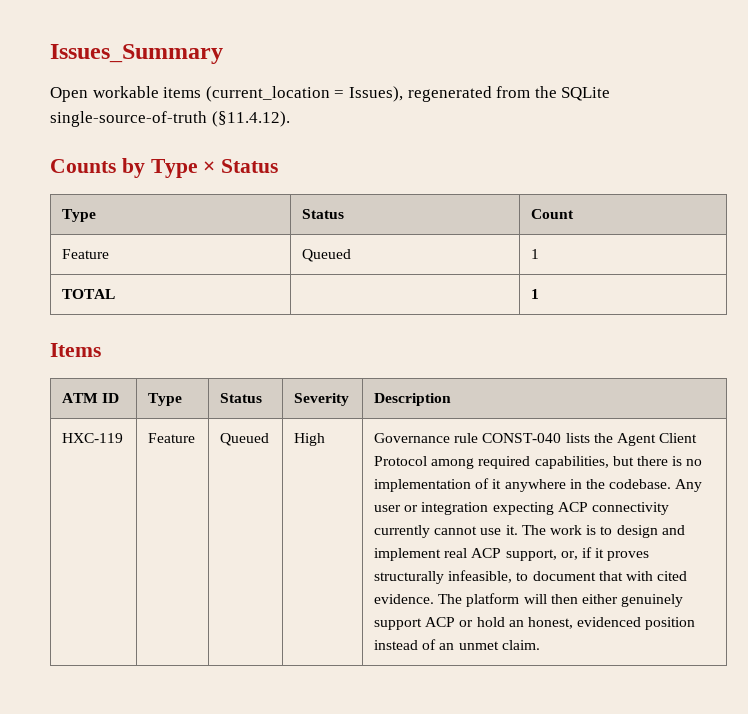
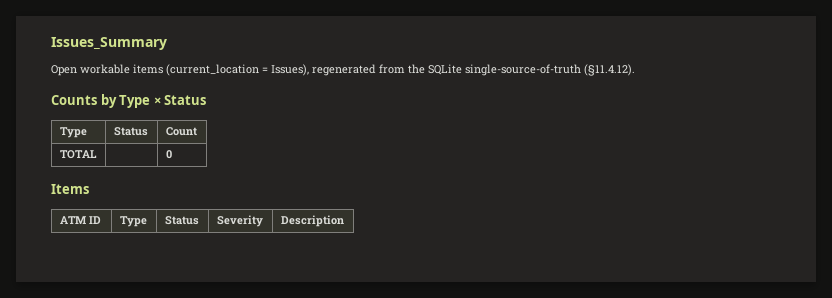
- Feature | Queued | 1
- TOTAL | | 1
+ TOTAL | | 0
- HXC-119 | Feature | Queued | High | Governance rule CONST-040 lists the Agent Client Protocol among required capabilities, but there is no implementation of it anywhere in the codebase. Any user or integration expecting ACP connectivity currently cannot use it. The work is to design and implement real ACP support, or, if it proves structurally infeasible, to document that with cited evidence. The platform will then either genuinely support ACP or hold an honest, evidenced position instead of an unmet claim.

